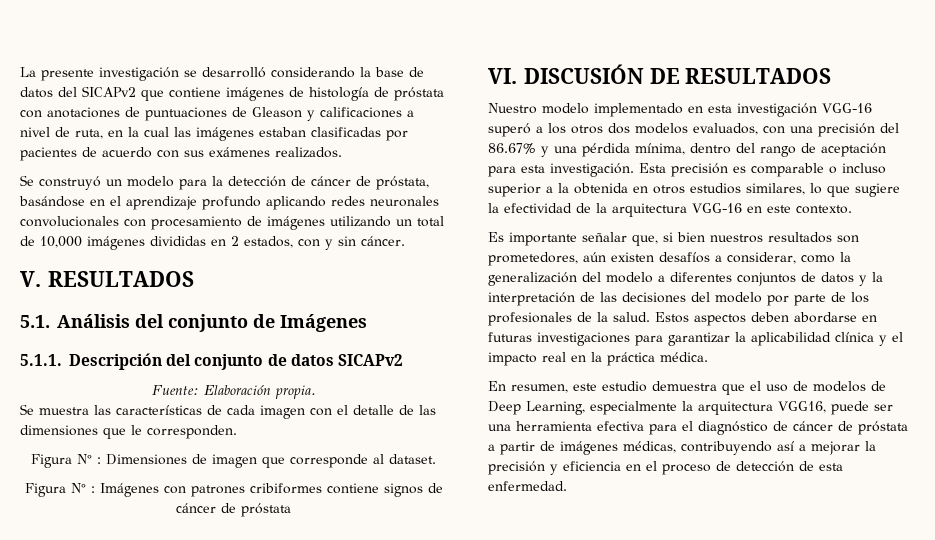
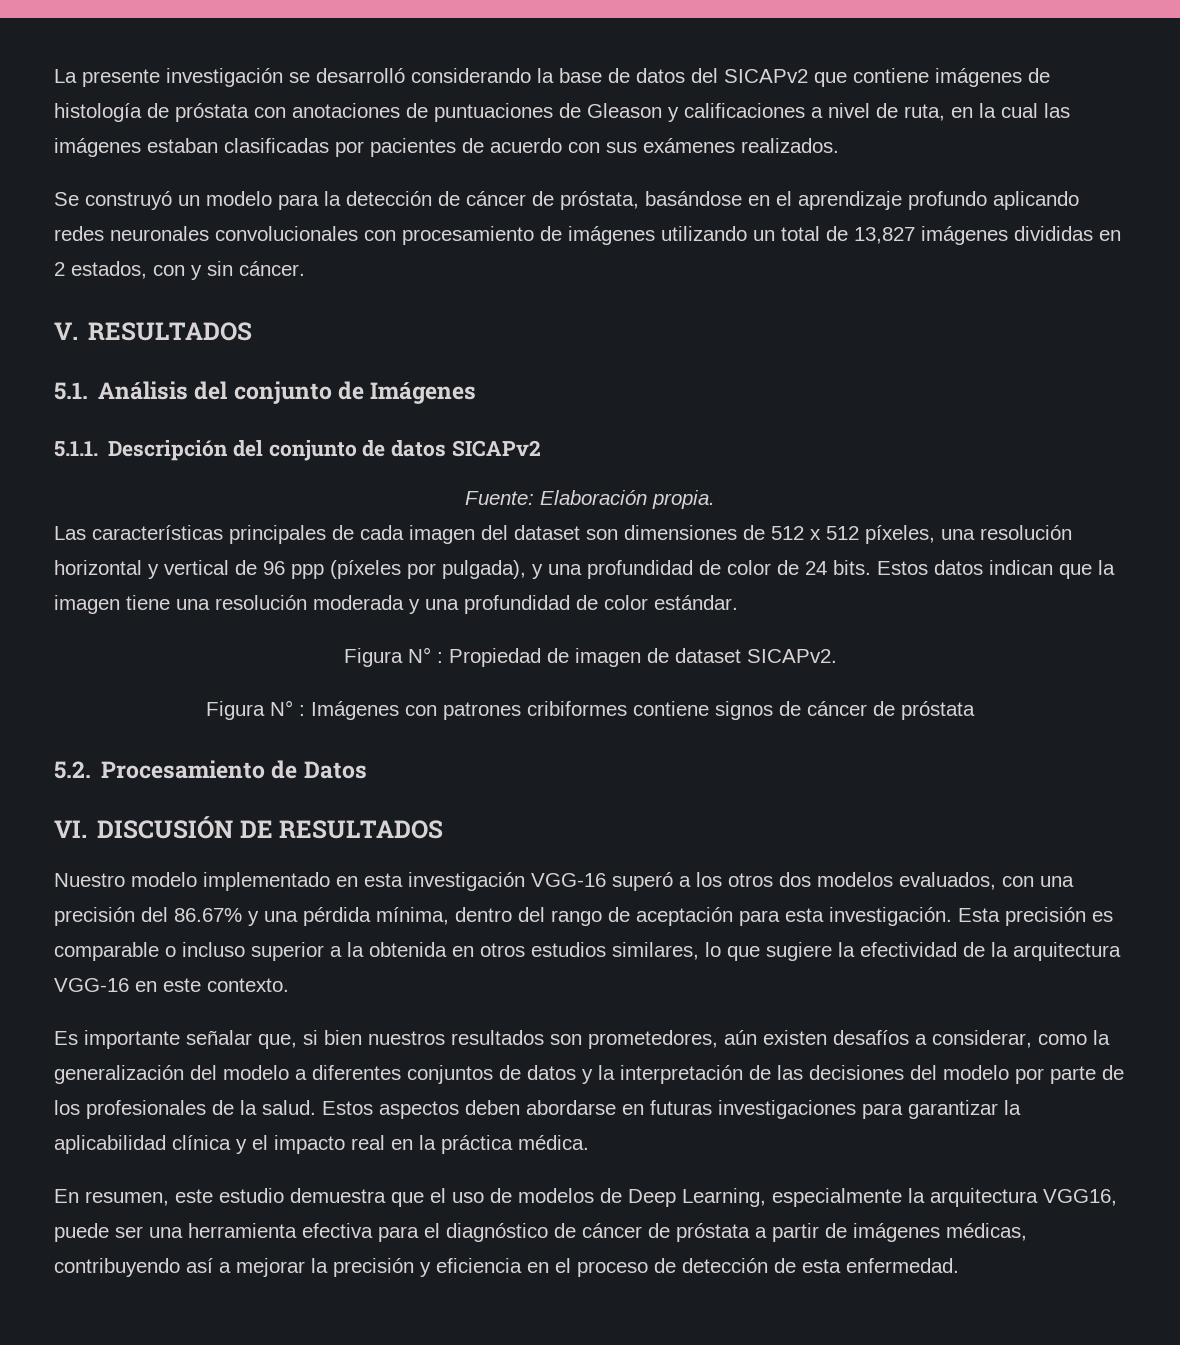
- Se construyó un modelo para la detección de cáncer de próstata, basándose en el aprendizaje profundo aplicando redes neuronales convolucionales con procesamiento de imágenes utilizando un total de 10,000 imágenes divididas en 2 estados, con y sin cáncer.
+ Se construyó un modelo para la detección de cáncer de próstata, basándose en el aprendizaje profundo aplicando redes neuronales convolucionales con procesamiento de imágenes utilizando un total de 13,827 imágenes divididas en 2 estados, con y sin cáncer.
- Se muestra las características de cada imagen con el detalle de las dimensiones que le corresponden.
- Figura N° : Dimensiones de imagen que corresponde al dataset.
+ Las características principales de cada imagen del dataset son dimensiones de 512 x 512 píxeles, una resolución horizontal y vertical de 96 ppp (píxeles por pulgada), y una profundidad de color de 24 bits. Estos datos indican que la imagen tiene una resolución moderada y una profundidad de color estándar.
+ Figura N° : Propiedad de imagen de dataset SICAPv2.
+ 5.2. Procesamiento de Datos

